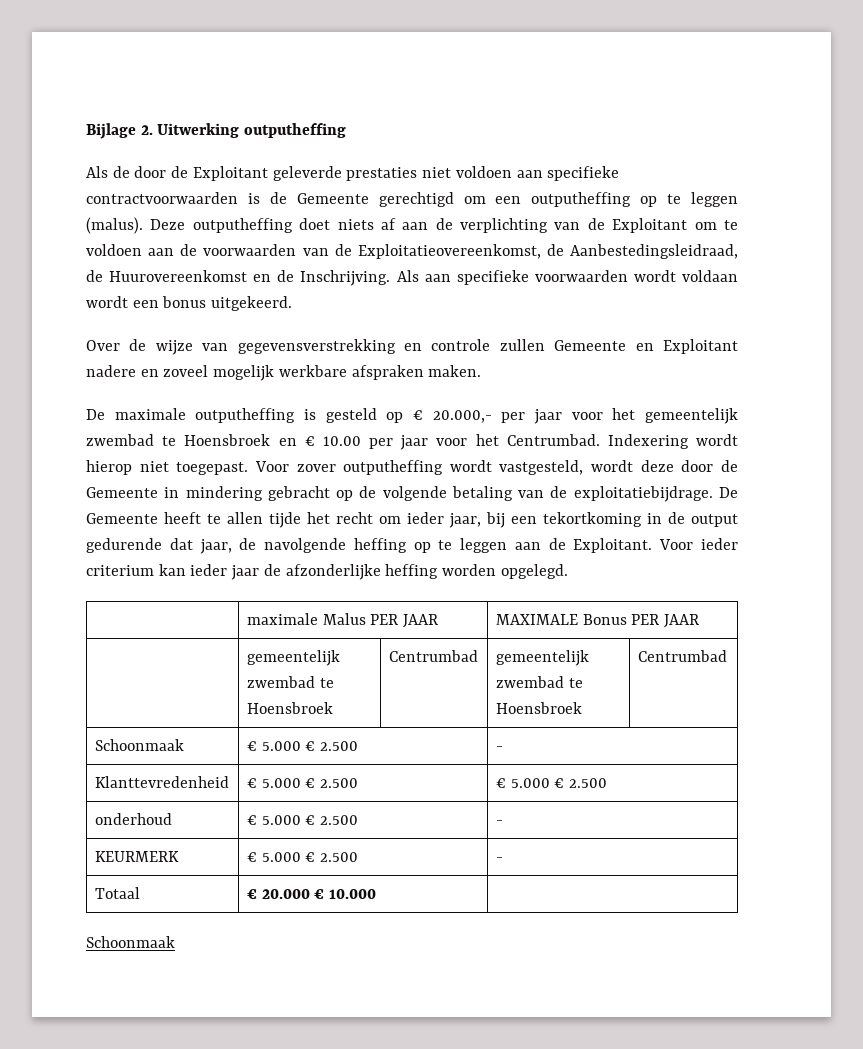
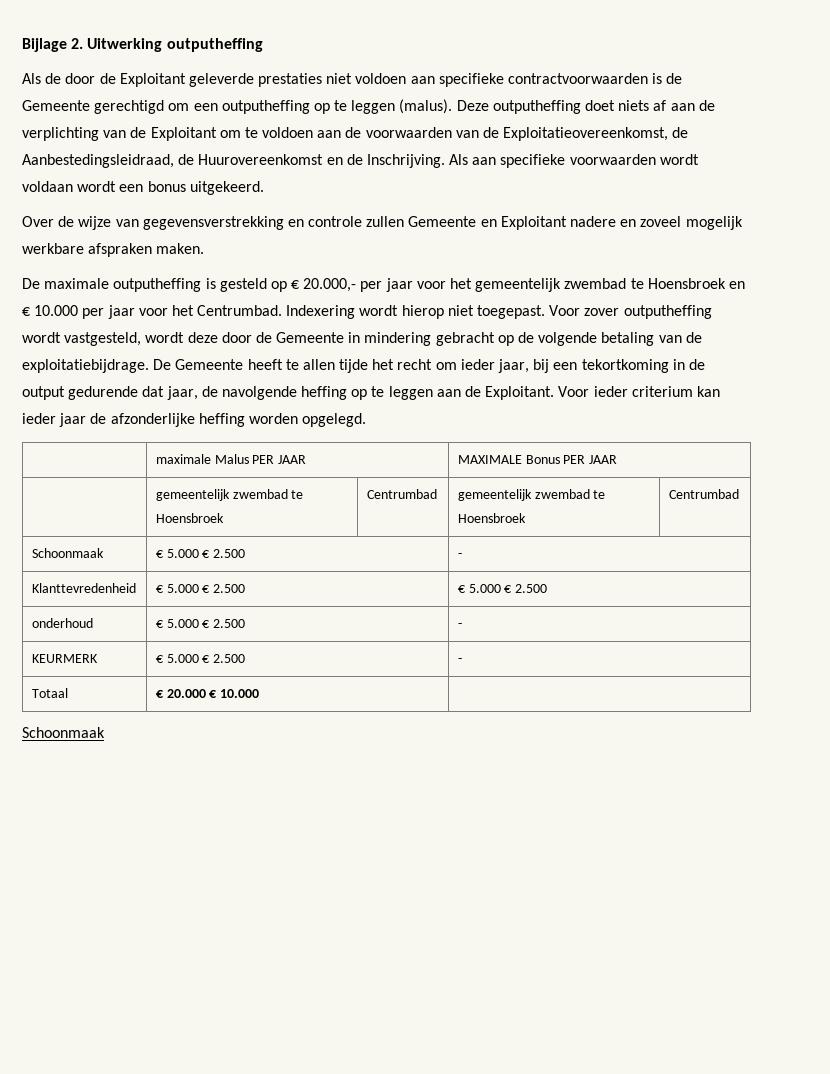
- De maximale outputheffing is gesteld op € 20.000,- per jaar voor het gemeentelijk zwembad te Hoensbroek en € 10.00 per jaar voor het Centrumbad.
+ De maximale outputheffing is gesteld op € 20.000,- per jaar voor het gemeentelijk zwembad te Hoensbroek en € 10.000 per jaar voor het Centrumbad.

